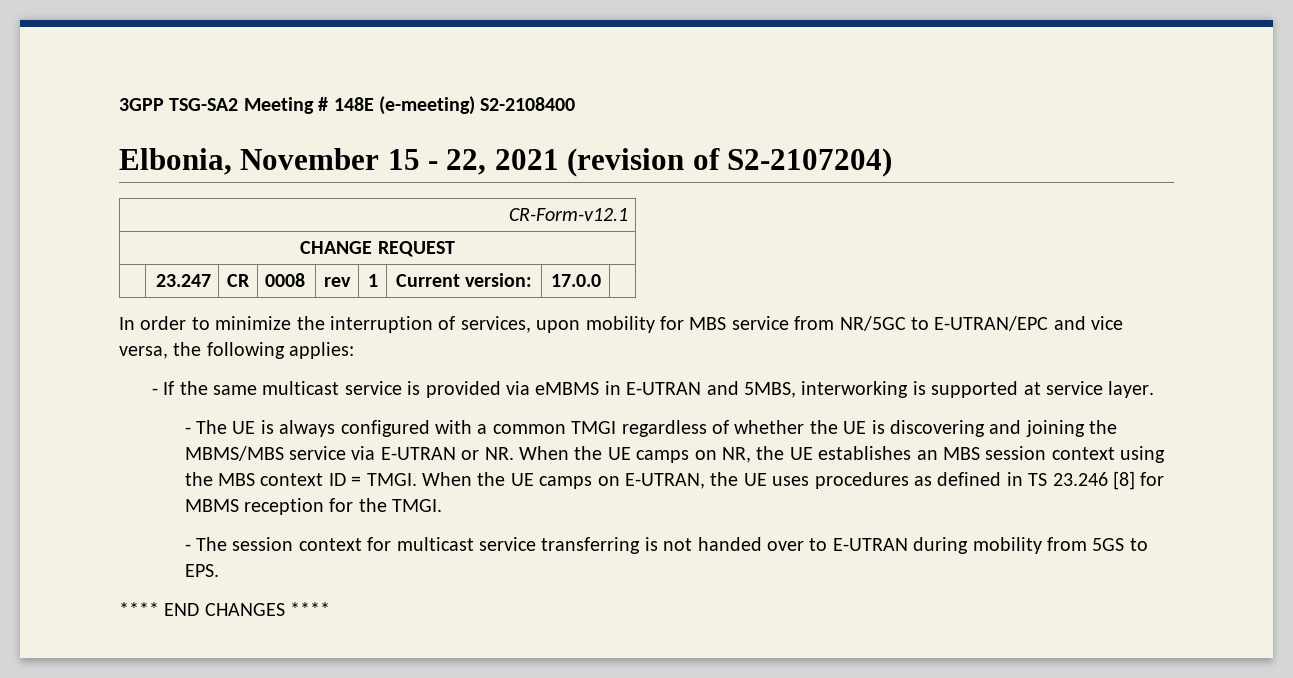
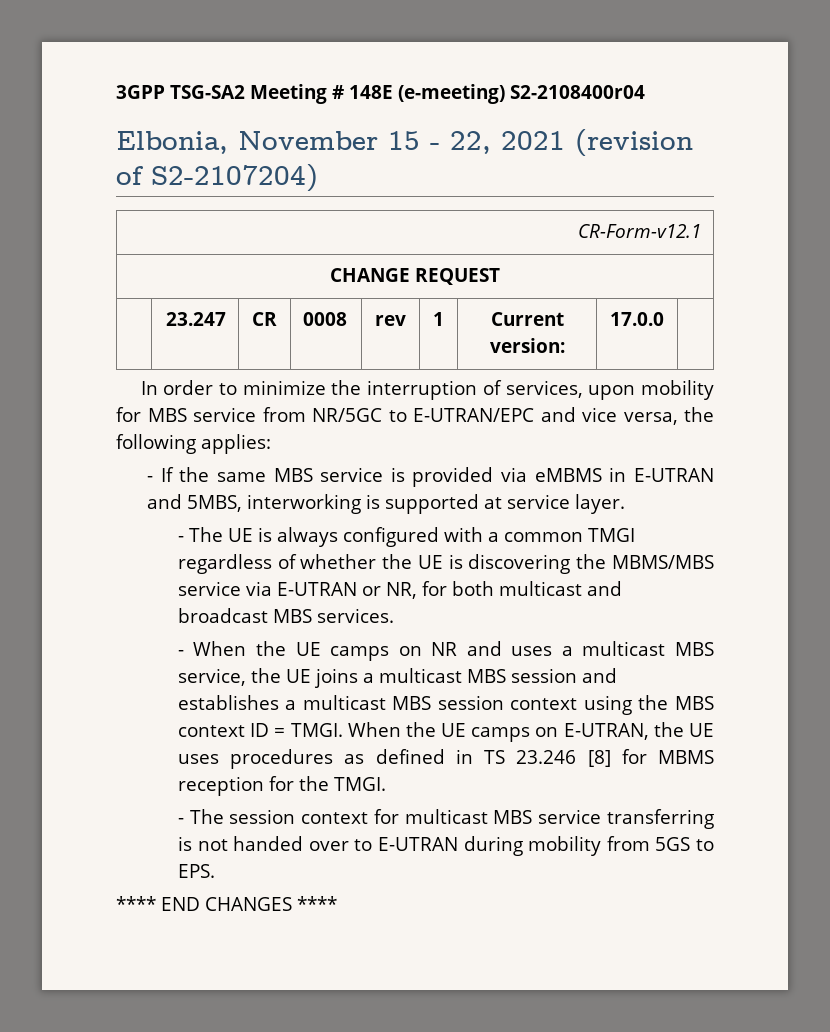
- 3GPP TSG-SA2 Meeting # 148E (e-meeting) S2-2108400
+ 3GPP TSG-SA2 Meeting # 148E (e-meeting) S2-2108400r04
- - If the same multicast service is provided via eMBMS in E-UTRAN and 5MBS, interworking is supported at service layer.
+ - If the same MBS service is provided via eMBMS in E-UTRAN and 5MBS, interworking is supported at service layer.
- - The UE is always configured with a common TMGI regardless of whether the UE is discovering and joining the MBMS/MBS service via E-UTRAN or NR. When the UE camps on NR, the UE establishes an MBS session context using the MBS context ID = TMGI.
+ - The UE is always configured with a common TMGI regardless of whether the UE is discovering the MBMS/MBS service via E-UTRAN or NR, for both multicast and broadcast MBS services.
+ - When the UE camps on NR and uses a multicast MBS service, the UE joins a multicast MBS session and establishes a multicast MBS session context using the MBS context ID = TMGI.
- - The session context for multicast service transferring is not handed over to E-UTRAN during mobility from 5GS to EPS.
+ - The session context for multicast MBS service transferring is not handed over to E-UTRAN during mobility from 5GS to EPS.

